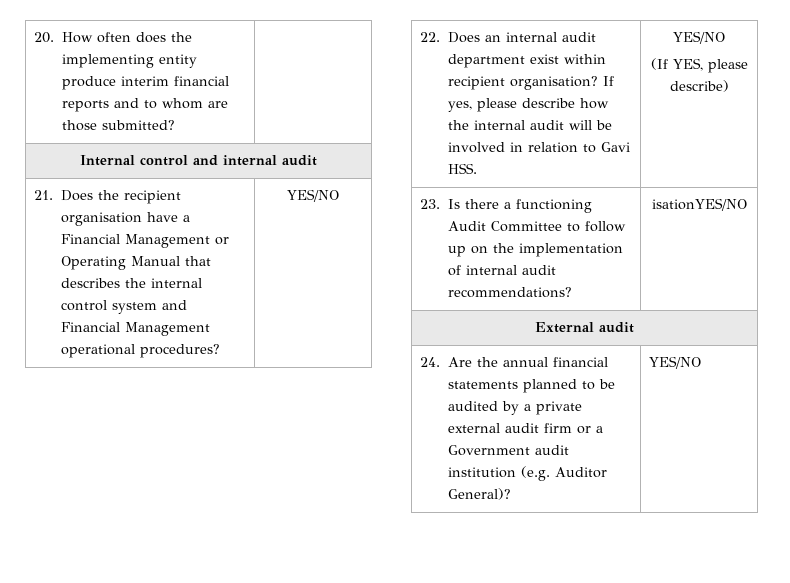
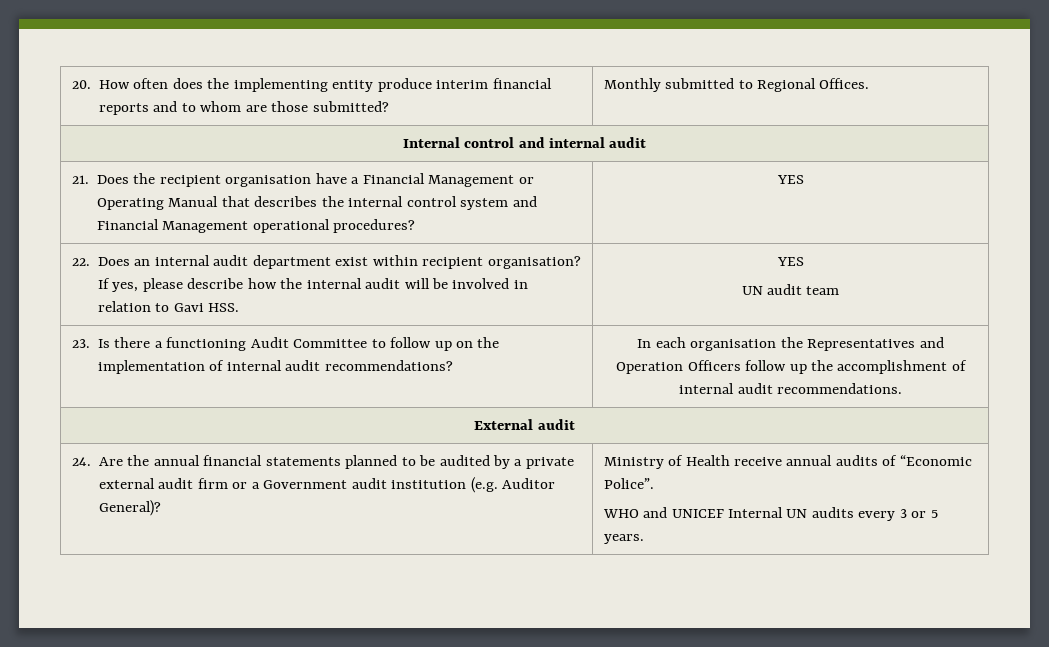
- 20. How often does the implementing entity produce interim financial reports and to whom are those submitted? |
+ 20. How often does the implementing entity produce interim financial reports and to whom are those submitted? | Monthly submitted to Regional Offices.
- 21. Does the recipient organisation have a Financial Management or Operating Manual that describes the internal control system and Financial Management operational procedures? | YES/NO
+ 21. Does the recipient organisation have a Financial Management or Operating Manual that describes the internal control system and Financial Management operational procedures? | YES
- 22. Does an internal audit department exist within recipient organisation? If yes, please describe how the internal audit will be involved in relation to Gavi HSS. | YES/NO
- (If YES, please describe)
+ 22. Does an internal audit department exist within recipient organisation? If yes, please describe how the internal audit will be involved in relation to Gavi HSS. | YES
+ UN audit team
- 23. Is there a functioning Audit Committee to follow up on the implementation of internal audit recommendations? | isationYES/NO
+ 23. Is there a functioning Audit Committee to follow up on the implementation of internal audit recommendations? | In each organisation the Representatives and Operation Officers follow up the accomplishment of internal audit recommendations.
- 24. Are the annual financial statements planned to be audited by a private external audit firm or a Government audit institution (e.g. Auditor General)? | YES/NO
+ 24. Are the annual financial statements planned to be audited by a private external audit firm or a Government audit institution (e.g. Auditor General)? | Ministry of Health receive annual audits of “Economic Police”.
+ WHO and UNICEF Internal UN audits every 3 or 5 years.

